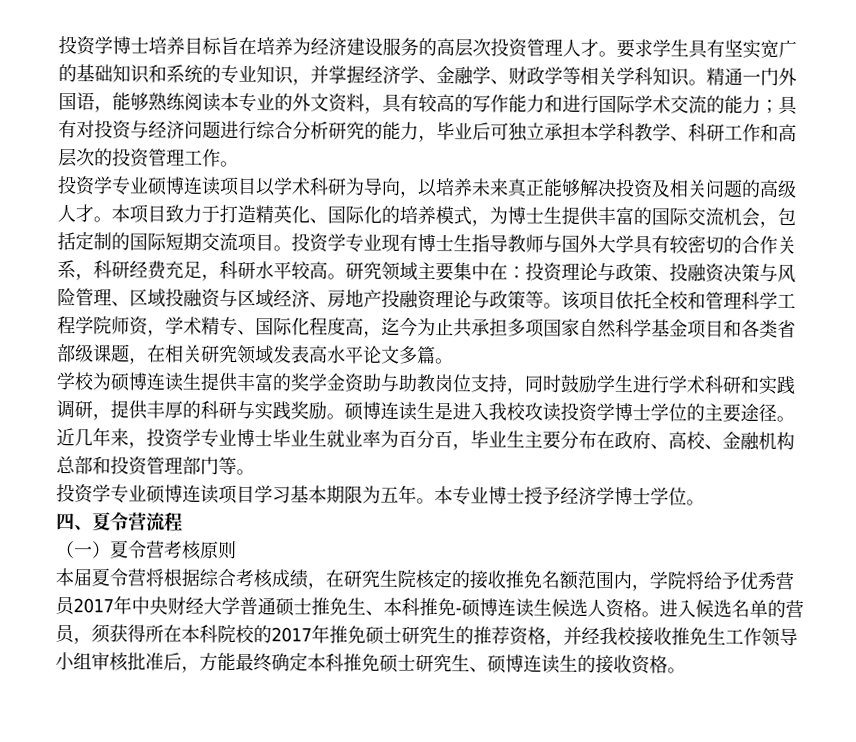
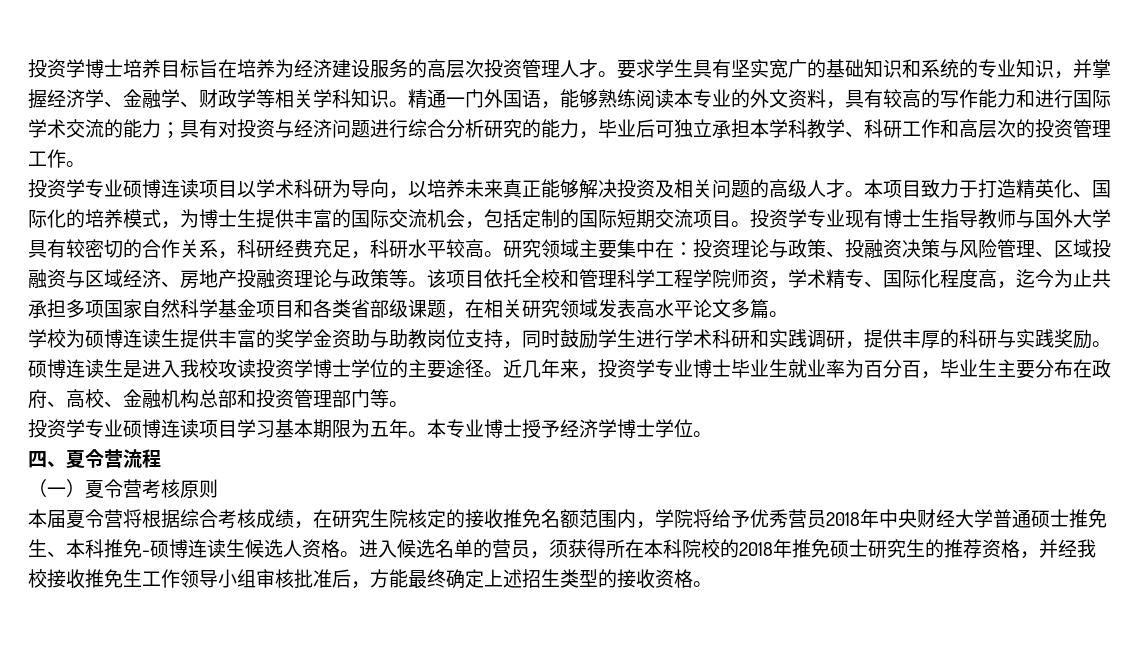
- 本届夏令营将根据综合考核成绩，在研究生院核定的接收推免名额范围内，学院将给予优秀营员2017年中央财经大学普通硕士推免生、本科推免-硕博连读生候选人资格。
+ 本届夏令营将根据综合考核成绩，在研究生院核定的接收推免名额范围内，学院将给予优秀营员2018年中央财经大学普通硕士推免生、本科推免-硕博连读生候选人资格。
- 进入候选名单的营员，须获得所在本科院校的2017年推免硕士研究生的推荐资格，并经我校接收推免生工作领导小组审核批准后，方能最终确定本科推免硕士研究生、硕博连读生的接收资格。
+ 进入候选名单的营员，须获得所在本科院校的2018年推免硕士研究生的推荐资格，并经我校接收推免生工作领导小组审核批准后，方能最终确定上述招生类型的接收资格。

